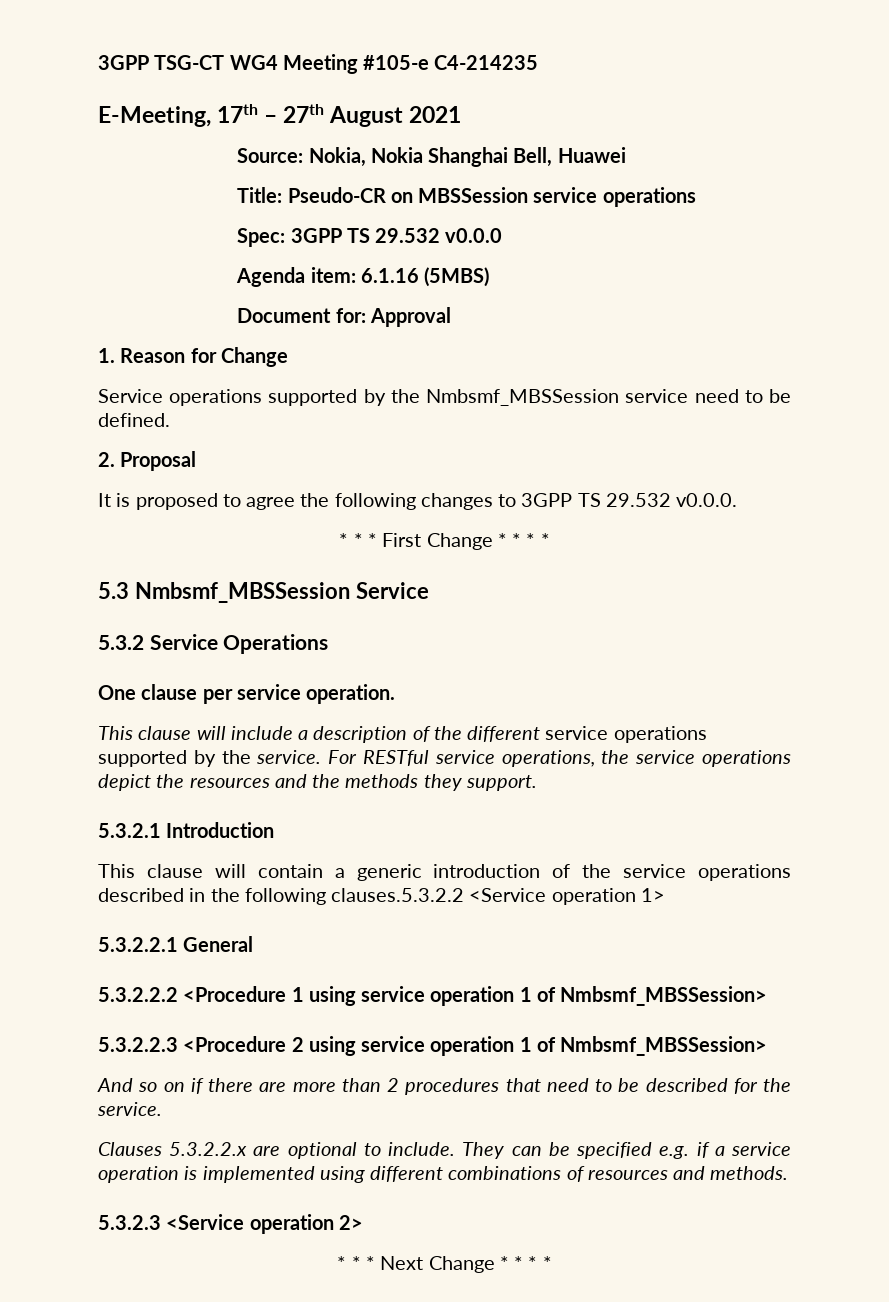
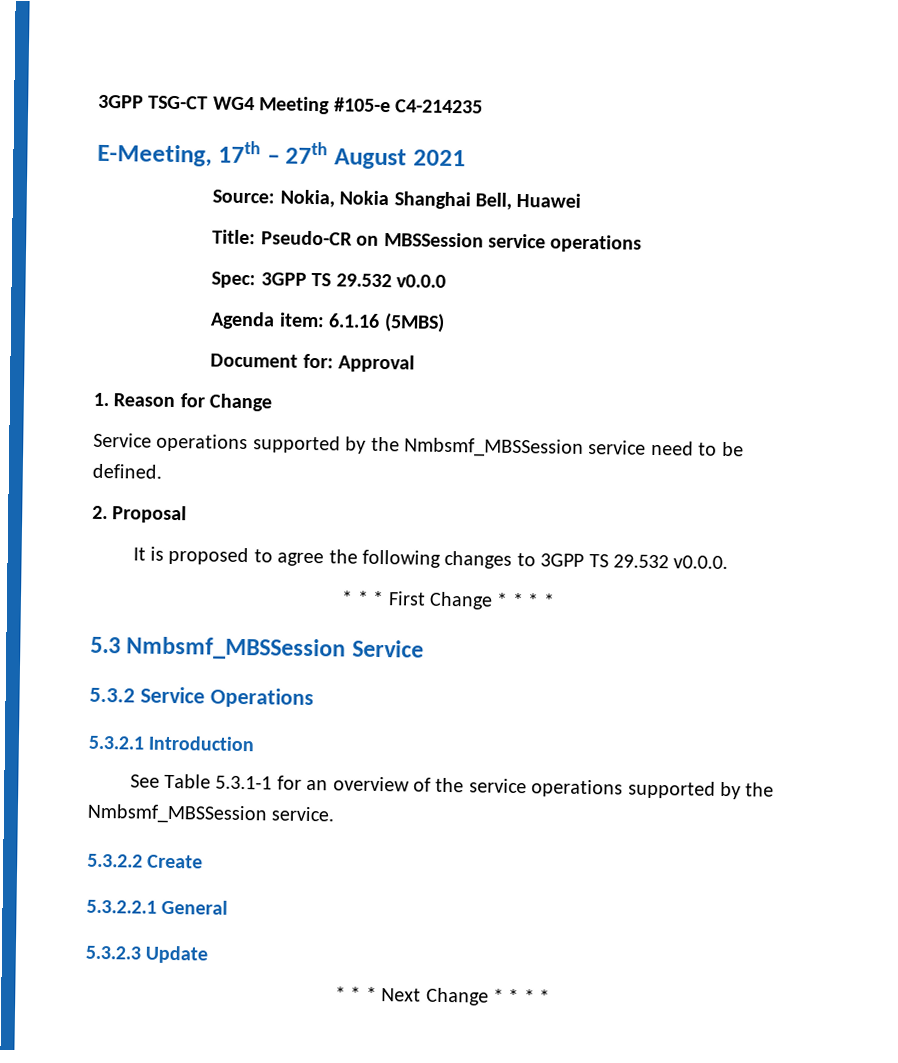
- One clause per service operation.
- This clause will include a description of the different service operations supported by the service. For RESTful service operations, the service operations depict the resources and the methods they support.
  5.3.2.1 Introduction
- This clause will contain a generic introduction of the service operations described in the following clauses.5.3.2.2 <Service operation 1>
+ See Table 5.3.1-1 for an overview of the service operations supported by the Nmbsmf_MBSSession service.
+ 5.3.2.2 Create
  5.3.2.2.1 General
- 5.3.2.2.2 <Procedure 1 using service operation 1 of Nmbsmf_MBSSession>
- 5.3.2.2.3 <Procedure 2 using service operation 1 of Nmbsmf_MBSSession>
- And so on if there are more than 2 procedures that need to be described for the service.
- Clauses 5.3.2.2.x are optional to include. They can be specified e.g. if a service operation is implemented using different combinations of resources and methods.
- 5.3.2.3 <Service operation 2>
+ 5.3.2.3 Update

